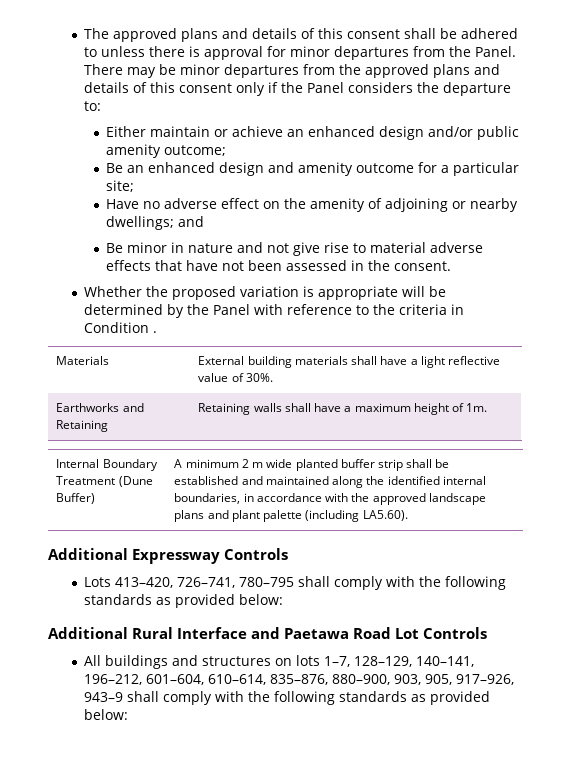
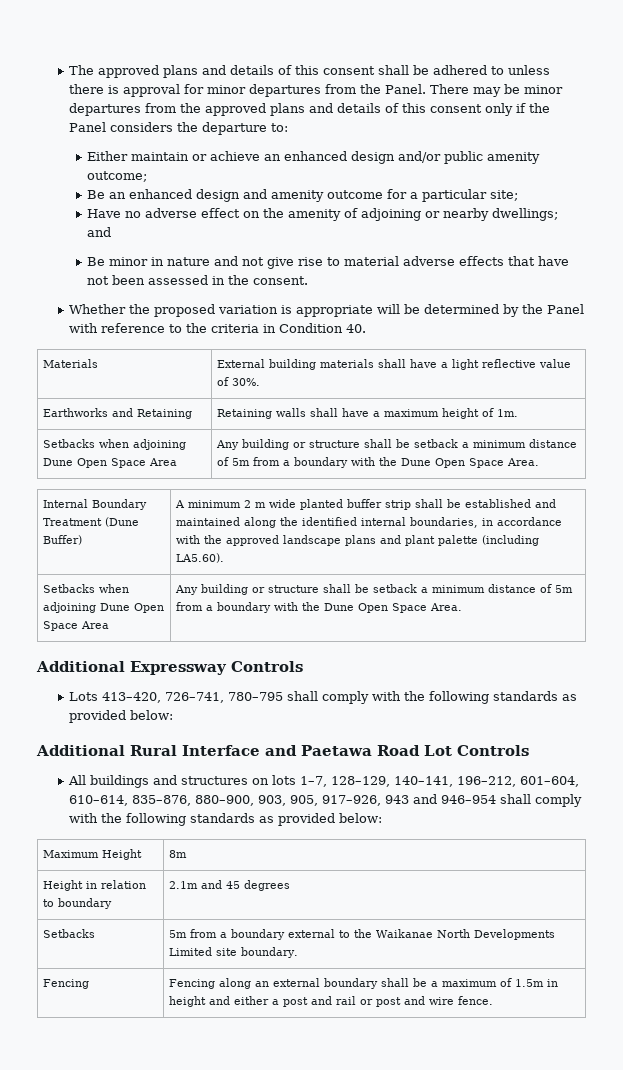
- Whether the proposed variation is appropriate will be determined by the Panel with reference to the criteria in Condition .
+ Whether the proposed variation is appropriate will be determined by the Panel with reference to the criteria in Condition 40.
  Earthworks and Retaining | Retaining walls shall have a maximum height of 1m.
+ Setbacks when adjoining Dune Open Space Area | Any building or structure shall be setback a minimum distance of 5m from a boundary with the Dune Open Space Area.
  Internal Boundary Treatment (Dune Buffer) | A minimum 2 m wide planted buffer strip shall be established and maintained along the identified internal boundaries, in accordance with the approved landscape plans and plant palette (including LA5.60).
+ Setbacks when adjoining Dune Open Space Area | Any building or structure shall be setback a minimum distance of 5m from a boundary with the Dune Open Space Area.
- All buildings and structures on lots 1–7, 128–129, 140–141, 196–212, 601–604, 610–614, 835–876, 880–900, 903, 905, 917–926, 943–9 shall comply with the following standards as provided below:
+ All buildings and structures on lots 1–7, 128–129, 140–141, 196–212, 601–604, 610–614, 835–876, 880–900, 903, 905, 917–926, 943 and 946–954 shall comply with the following standards as provided below:
+ Maximum Height | 8m
+ Height in relation to boundary | 2.1m and 45 degrees
+ Setbacks | 5m from a boundary external to the Waikanae North Developments Limited site boundary.
+ Fencing | Fencing along an external boundary shall be a maximum of 1.5m in height and either a post and rail or post and wire fence.

